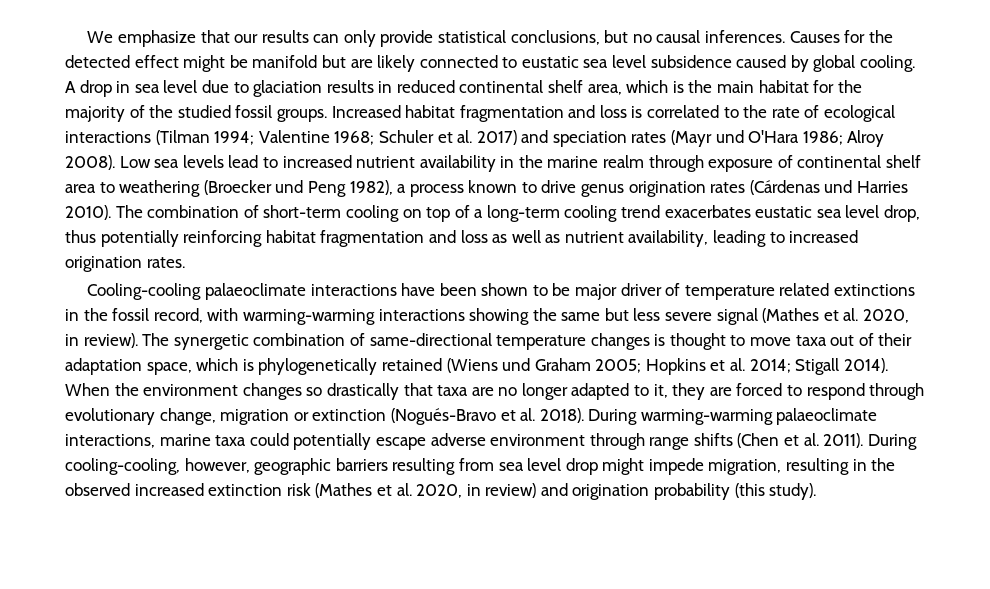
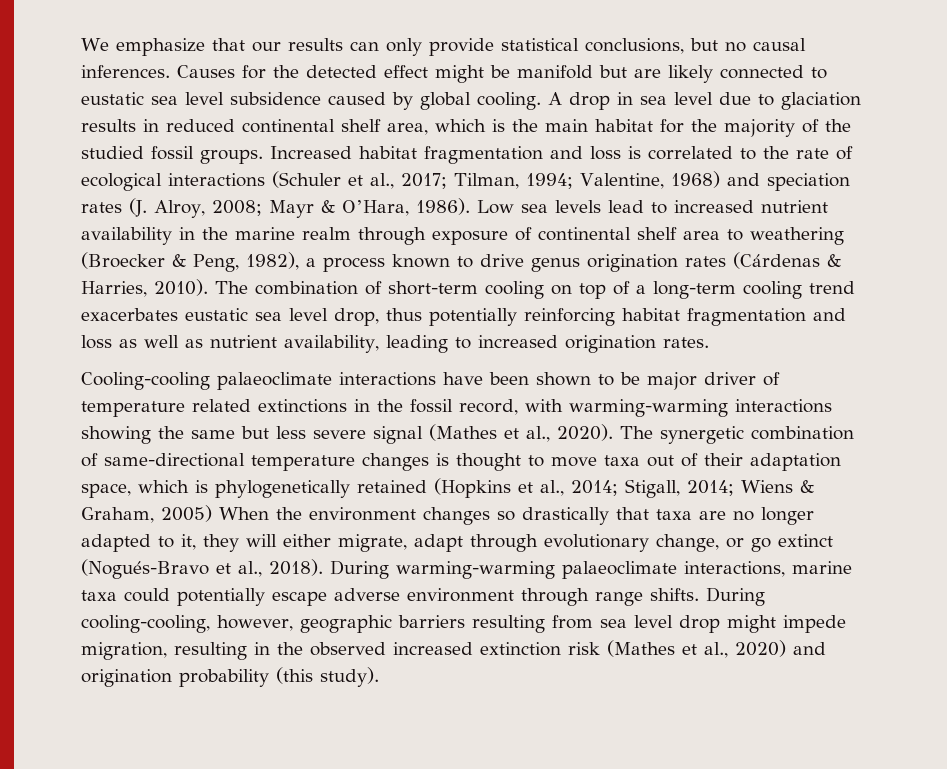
- Increased habitat fragmentation and loss is correlated to the rate of ecological interactions (Tilman 1994; Valentine 1968; Schuler et al. 2017) and speciation rates (Mayr und O'Hara 1986; Alroy 2008).
+ Increased habitat fragmentation and loss is correlated to the rate of ecological interactions (Schuler et al., 2017; Tilman, 1994; Valentine, 1968) and speciation rates (J. Alroy, 2008; Mayr & O’Hara, 1986).
- Low sea levels lead to increased nutrient availability in the marine realm through exposure of continental shelf area to weathering (Broecker und Peng 1982), a process known to drive genus origination rates (Cárdenas und Harries 2010).
+ Low sea levels lead to increased nutrient availability in the marine realm through exposure of continental shelf area to weathering (Broecker & Peng, 1982), a process known to drive genus origination rates (Cárdenas & Harries, 2010).
- Cooling-cooling palaeoclimate interactions have been shown to be major driver of temperature related extinctions in the fossil record, with warming-warming interactions showing the same but less severe signal (Mathes et al. 2020, in review).
+ Cooling-cooling palaeoclimate interactions have been shown to be major driver of temperature related extinctions in the fossil record, with warming-warming interactions showing the same but less severe signal (Mathes et al., 2020).
- The synergetic combination of same-directional temperature changes is thought to move taxa out of their adaptation space, which is phylogenetically retained (Wiens und Graham 2005; Hopkins et al. 2014; Stigall 2014). When the environment changes so drastically that taxa are no longer adapted to it, they are forced to respond through evolutionary change, migration or extinction (Nogués-Bravo et al. 2018).
+ The synergetic combination of same-directional temperature changes is thought to move taxa out of their adaptation space, which is phylogenetically retained (Hopkins et al., 2014; Stigall, 2014; Wiens & Graham, 2005) When the environment changes so drastically that taxa are no longer adapted to it, they will either migrate, adapt through evolutionary change, or go extinct (Nogués-Bravo et al., 2018).
- During warming-warming palaeoclimate interactions, marine taxa could potentially escape adverse environment through range shifts (Chen et al. 2011).
+ During warming-warming palaeoclimate interactions, marine taxa could potentially escape adverse environment through range shifts.
- During cooling-cooling, however, geographic barriers resulting from sea level drop might impede migration, resulting in the observed increased extinction risk (Mathes et al. 2020, in review) and origination probability (this study).
+ During cooling-cooling, however, geographic barriers resulting from sea level drop might impede migration, resulting in the observed increased extinction risk (Mathes et al., 2020) and origination probability (this study).

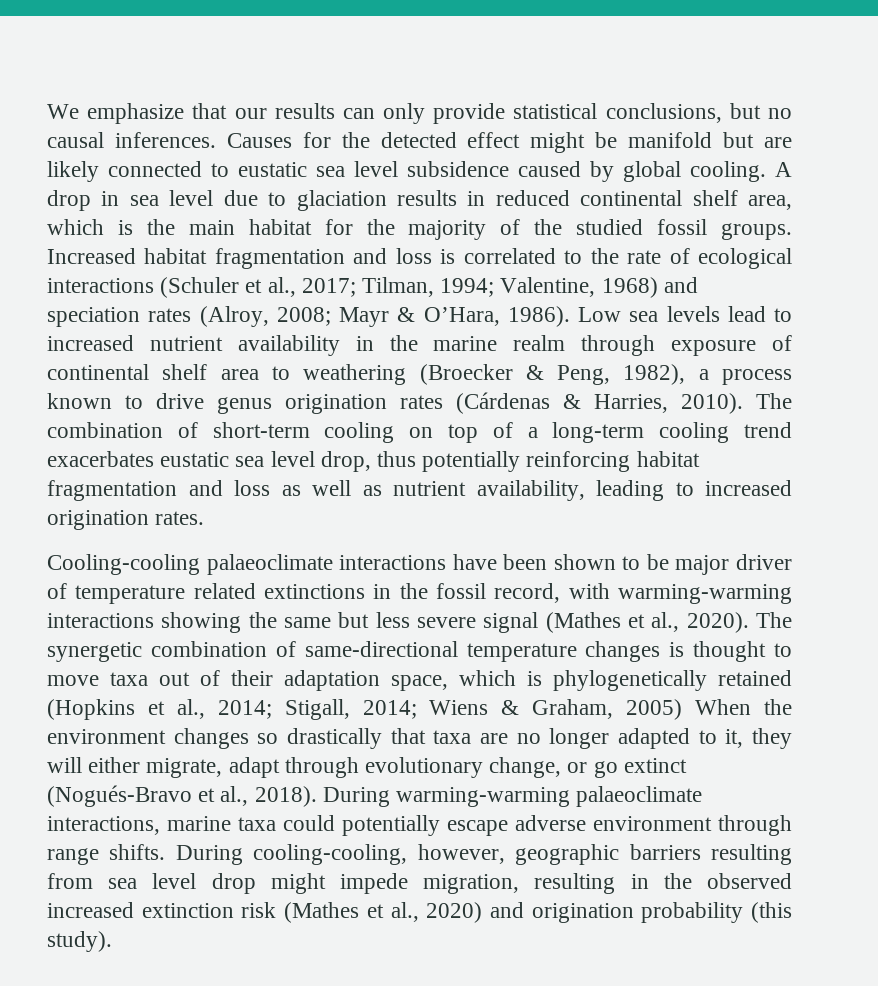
- Increased habitat fragmentation and loss is correlated to the rate of ecological interactions (Schuler et al., 2017; Tilman, 1994; Valentine, 1968) and speciation rates (J. Alroy, 2008; Mayr & O’Hara, 1986).
+ Increased habitat fragmentation and loss is correlated to the rate of ecological interactions (Schuler et al., 2017; Tilman, 1994; Valentine, 1968) and speciation rates (Alroy, 2008; Mayr & O’Hara, 1986).

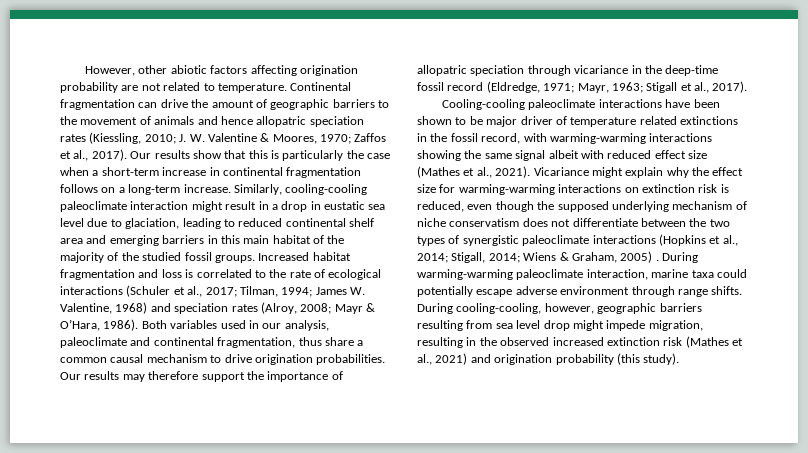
- We emphasize that our results can only provide statistical conclusions, but no causal inferences. Causes for the detected effect might be manifold but are likely connected to eustatic sea level subsidence caused by global cooling. A drop in sea level due to glaciation results in reduced continental shelf area, which is the main habitat for the majority of the studied fossil groups.
+ However, other abiotic factors affecting origination probability are not related to temperature. Continental fragmentation can drive the amount of geographic barriers to the movement of animals and hence allopatric speciation rates (Kiessling, 2010; J. W. Valentine & Moores, 1970; Zaffos et al., 2017). Our results show that this is particularly the case when a short-term increase in continental fragmentation follows on a long-term increase. Similarly, cooling-cooling paleoclimate interaction might result in a drop in eustatic sea level due to glaciation, leading to reduced continental shelf area and emerging barriers in this main habitat of the majority of the studied fossil groups.
- Increased habitat fragmentation and loss is correlated to the rate of ecological interactions (Schuler et al., 2017; Tilman, 1994; Valentine, 1968) and speciation rates (Alroy, 2008; Mayr & O’Hara, 1986).
+ Increased habitat fragmentation and loss is correlated to the rate of ecological interactions (Schuler et al., 2017; Tilman, 1994; James W. Valentine, 1968) and speciation rates (Alroy, 2008; Mayr & O’Hara, 1986).
- Low sea levels lead to increased nutrient availability in the marine realm through exposure of continental shelf area to weathering (Broecker & Peng, 1982), a process known to drive genus origination rates (Cárdenas & Harries, 2010). The combination of short-term cooling on top of a long-term cooling trend exacerbates eustatic sea level drop, thus potentially reinforcing habitat fragmentation and loss as well as nutrient availability, leading to increased origination rates.
+ Both variables used in our analysis, paleoclimate and continental fragmentation, thus share a common causal mechanism to drive origination probabilities. Our results may therefore support the importance of allopatric speciation through vicariance in the deep-time fossil record (Eldredge, 1971; Mayr, 1963; Stigall et al., 2017).
- Cooling-cooling palaeoclimate interactions have been shown to be major driver of temperature related extinctions in the fossil record, with warming-warming interactions showing the same but less severe signal (Mathes et al., 2020). The synergetic combination of same-directional temperature changes is thought to move taxa out of their adaptation space, which is phylogenetically retained (Hopkins et al., 2014; Stigall, 2014; Wiens & Graham, 2005) When the environment changes so drastically that taxa are no longer adapted to it, they will either migrate, adapt through evolutionary change, or go extinct (Nogués-Bravo et al., 2018). During warming-warming palaeoclimate interactions, marine taxa could potentially escape adverse environment through range shifts.
+ Cooling-cooling paleoclimate interactions have been shown to be major driver of temperature related extinctions in the fossil record, with warming-warming interactions showing the same signal albeit with reduced effect size (Mathes et al., 2021). Vicariance might explain why the effect size for warming-warming interactions on extinction risk is reduced, even though the supposed underlying mechanism of niche conservatism does not differentiate between the two types of synergistic paleoclimate interactions (Hopkins et al., 2014; Stigall, 2014; Wiens & Graham, 2005) . During warming-warming paleoclimate interaction, marine taxa could potentially escape adverse environment through range shifts.
- During cooling-cooling, however, geographic barriers resulting from sea level drop might impede migration, resulting in the observed increased extinction risk (Mathes et al., 2020) and origination probability (this study).
+ During cooling-cooling, however, geographic barriers resulting from sea level drop might impede migration, resulting in the observed increased extinction risk (Mathes et al., 2021) and origination probability (this study).

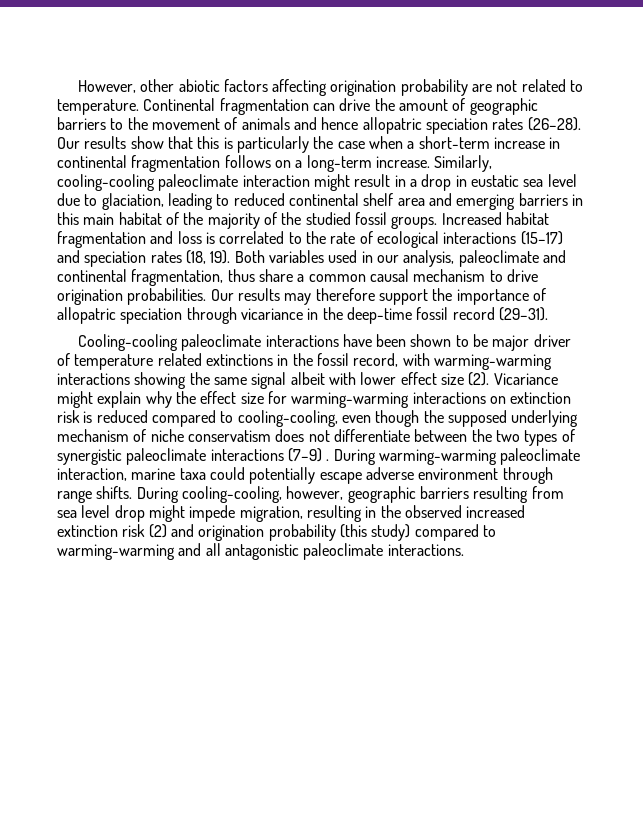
- Continental fragmentation can drive the amount of geographic barriers to the movement of animals and hence allopatric speciation rates (Kiessling, 2010; J. W. Valentine & Moores, 1970; Zaffos et al., 2017).
+ Continental fragmentation can drive the amount of geographic barriers to the movement of animals and hence allopatric speciation rates (26–28).
- Increased habitat fragmentation and loss is correlated to the rate of ecological interactions (Schuler et al., 2017; Tilman, 1994; James W. Valentine, 1968) and speciation rates (Alroy, 2008; Mayr & O’Hara, 1986).
+ Increased habitat fragmentation and loss is correlated to the rate of ecological interactions (15–17) and speciation rates (18, 19).
- Our results may therefore support the importance of allopatric speciation through vicariance in the deep-time fossil record (Eldredge, 1971; Mayr, 1963; Stigall et al., 2017).
+ Our results may therefore support the importance of allopatric speciation through vicariance in the deep-time fossil record (29–31).
- Cooling-cooling paleoclimate interactions have been shown to be major driver of temperature related extinctions in the fossil record, with warming-warming interactions showing the same signal albeit with reduced effect size (Mathes et al., 2021).
+ Cooling-cooling paleoclimate interactions have been shown to be major driver of temperature related extinctions in the fossil record, with warming-warming interactions showing the same signal albeit with lower effect size (2).
- Vicariance might explain why the effect size for warming-warming interactions on extinction risk is reduced, even though the supposed underlying mechanism of niche conservatism does not differentiate between the two types of synergistic paleoclimate interactions (Hopkins et al., 2014; Stigall, 2014; Wiens & Graham, 2005) .
+ Vicariance might explain why the effect size for warming-warming interactions on extinction risk is reduced compared to cooling-cooling, even though the supposed underlying mechanism of niche conservatism does not differentiate between the two types of synergistic paleoclimate interactions (7–9) .
- During cooling-cooling, however, geographic barriers resulting from sea level drop might impede migration, resulting in the observed increased extinction risk (Mathes et al., 2021) and origination probability (this study).
+ During cooling-cooling, however, geographic barriers resulting from sea level drop might impede migration, resulting in the observed increased extinction risk (2) and origination probability (this study) compared to warming-warming and all antagonistic paleoclimate interactions.

